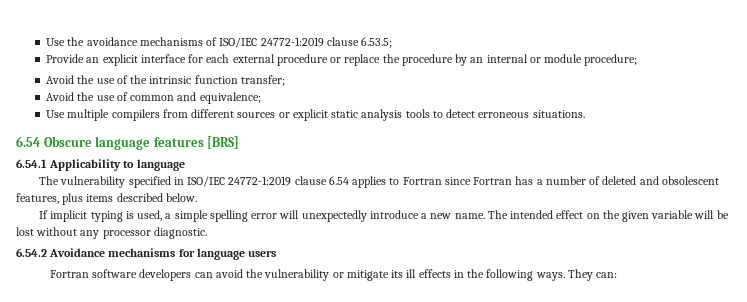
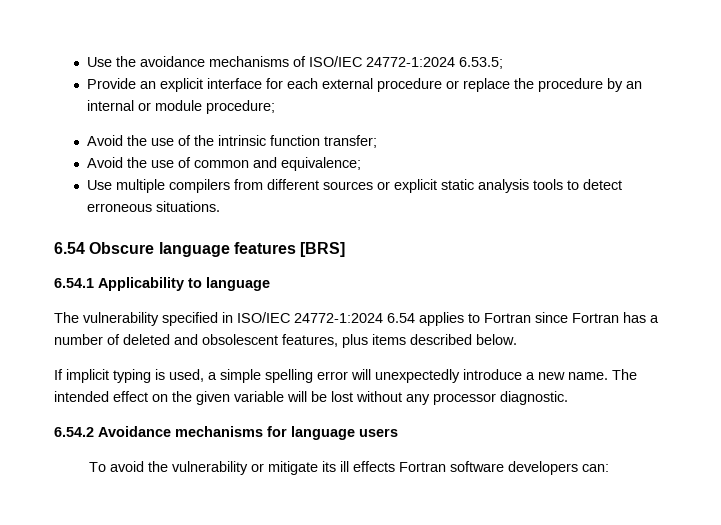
- Use the avoidance mechanisms of ISO/IEC 24772-1:2019 clause 6.53.5;
+ Use the avoidance mechanisms of ISO/IEC 24772-1:2024 6.53.5;
- The vulnerability specified in ISO/IEC 24772-1:2019 clause 6.54 applies to Fortran since Fortran has a number of deleted and obsolescent features, plus items described below.
+ The vulnerability specified in ISO/IEC 24772-1:2024 6.54 applies to Fortran since Fortran has a number of deleted and obsolescent features, plus items described below.
- Fortran software developers can avoid the vulnerability or mitigate its ill effects in the following ways. They can:
+ To avoid the vulnerability or mitigate its ill effects Fortran software developers can:

